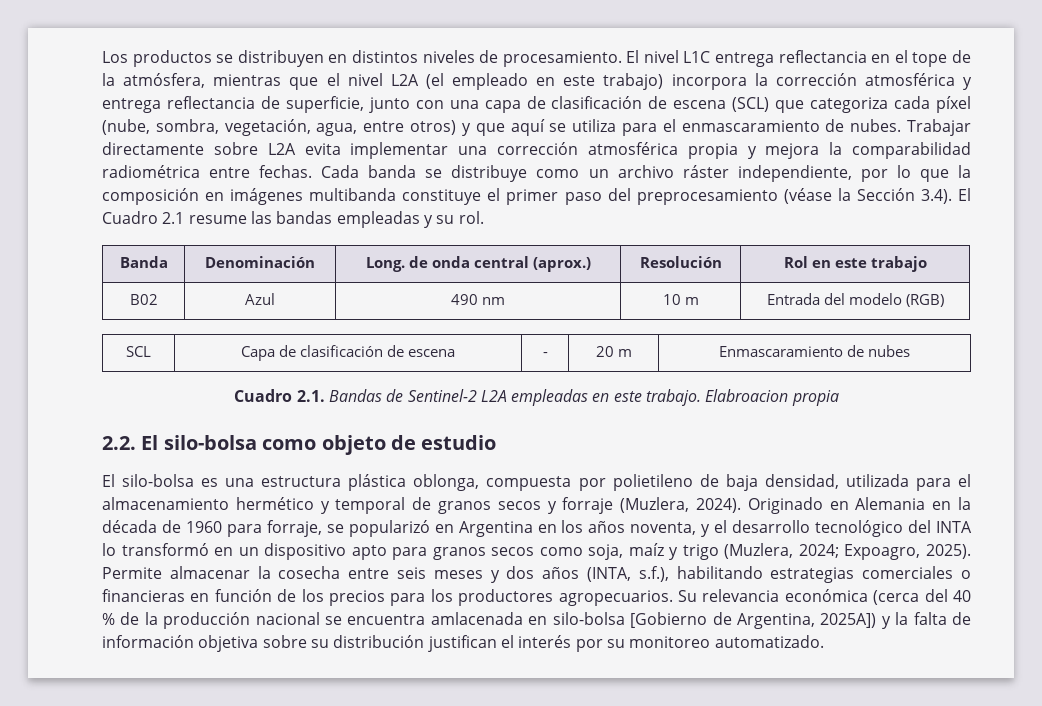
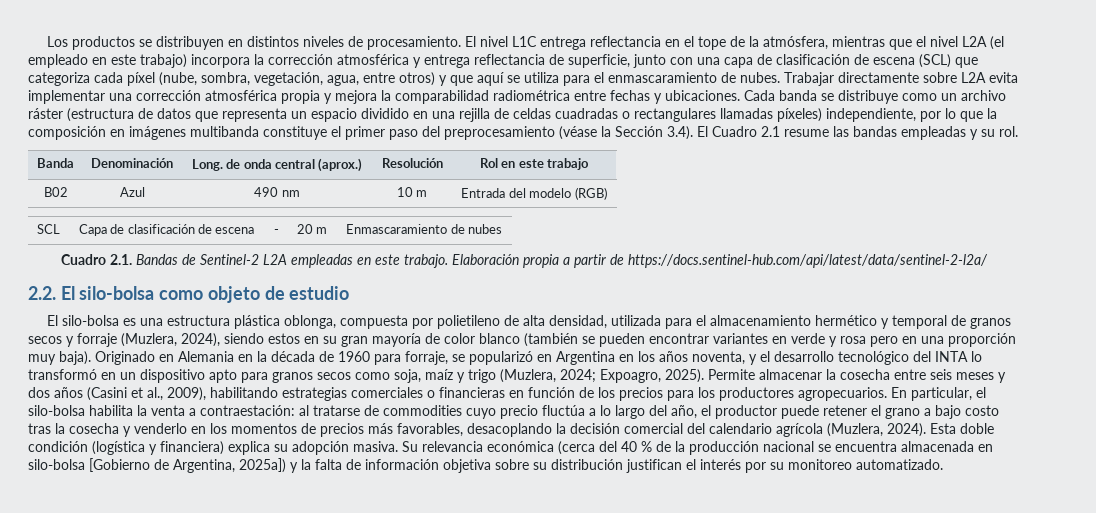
- Trabajar directamente sobre L2A evita implementar una corrección atmosférica propia y mejora la comparabilidad radiométrica entre fechas.
+ Trabajar directamente sobre L2A evita implementar una corrección atmosférica propia y mejora la comparabilidad radiométrica entre fechas y ubicaciones.
- Cada banda se distribuye como un archivo ráster independiente, por lo que la composición en imágenes multibanda constituye el primer paso del preprocesamiento (véase la Sección 3.4). El Cuadro 2.1 resume las bandas empleadas y su rol.
+ Cada banda se distribuye como un archivo ráster (estructura de datos que representa un espacio dividido en una rejilla de celdas cuadradas o rectangulares llamadas píxeles) independiente, por lo que la composición en imágenes multibanda constituye el primer paso del preprocesamiento (véase la Sección 3.4). El Cuadro 2.1 resume las bandas empleadas y su rol.
- Elabroacion propia
+ Elaboración propia a partir de https://docs.sentinel-hub.com/api/latest/data/sentinel-2-l2a/
- El silo-bolsa es una estructura plástica oblonga, compuesta por polietileno de baja densidad, utilizada para el almacenamiento hermético y temporal de granos secos y forraje (Muzlera, 2024).
+ El silo-bolsa es una estructura plástica oblonga, compuesta por polietileno de alta densidad, utilizada para el almacenamiento hermético y temporal de granos secos y forraje (Muzlera, 2024), siendo estos en su gran mayoría de color blanco (también se pueden encontrar variantes en verde y rosa pero en una proporción muy baja).
- Permite almacenar la cosecha entre seis meses y dos años (INTA, s.f.), habilitando estrategias comerciales o financieras en función de los precios para los productores agropecuarios.
+ Permite almacenar la cosecha entre seis meses y dos años (Casini et al., 2009), habilitando estrategias comerciales o financieras en función de los precios para los productores agropecuarios.
+ En particular, el silo-bolsa habilita la venta a contraestación: al tratarse de commodities cuyo precio fluctúa a lo largo del año, el productor puede retener el grano a bajo costo tras la cosecha y venderlo en los momentos de precios más favorables, desacoplando la decisión comercial del calendario agrícola (Muzlera, 2024). Esta doble condición (logística y financiera) explica su adopción masiva.
- Su relevancia económica (cerca del 40 % de la producción nacional se encuentra amlacenada en silo-bolsa [Gobierno de Argentina, 2025A]) y la falta de información objetiva sobre su distribución justifican el interés por su monitoreo automatizado.
+ Su relevancia económica (cerca del 40 % de la producción nacional se encuentra almacenada en silo-bolsa [Gobierno de Argentina, 2025a]) y la falta de información objetiva sobre su distribución justifican el interés por su monitoreo automatizado.

